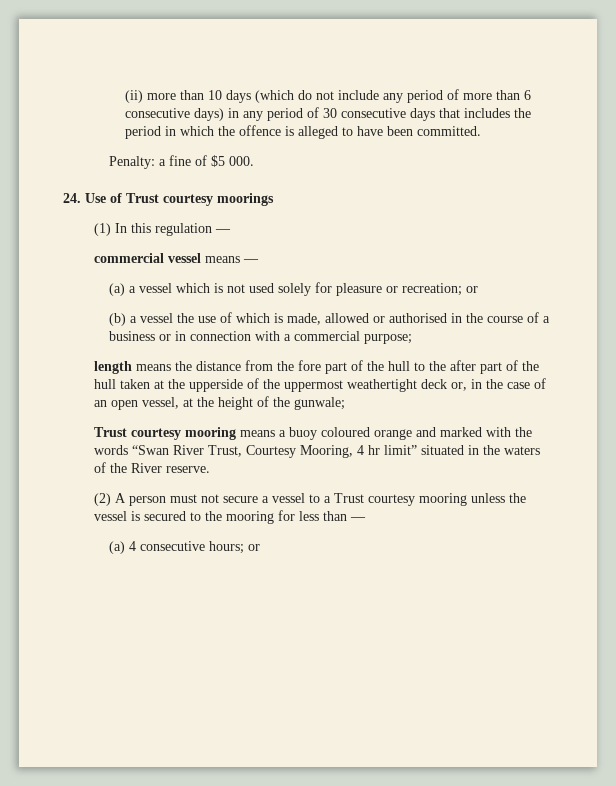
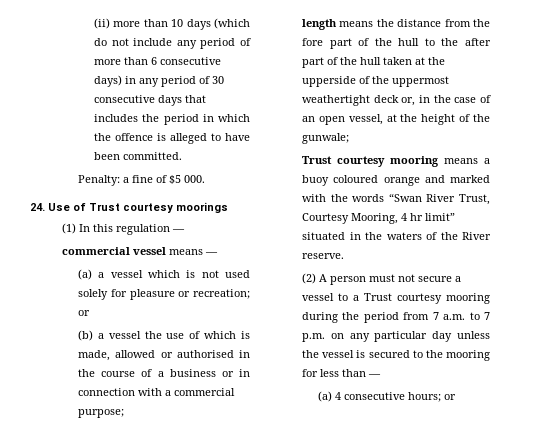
- (2) A person must not secure a vessel to a Trust courtesy mooring unless the vessel is secured to the mooring for less than —
+ (2) A person must not secure a vessel to a Trust courtesy mooring during the period from 7 a.m. to 7 p.m. on any particular day unless the vessel is secured to the mooring for less than —

